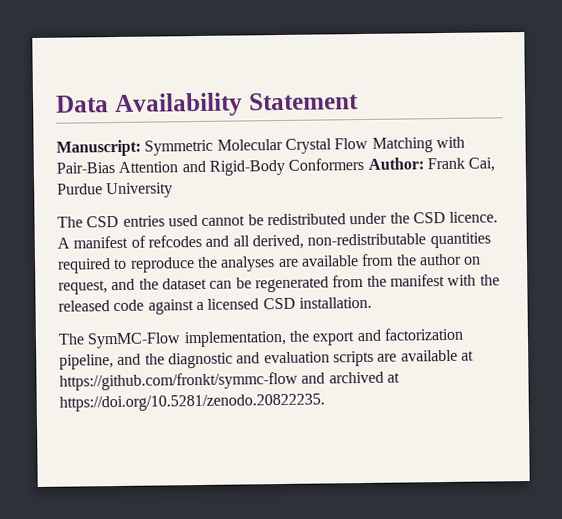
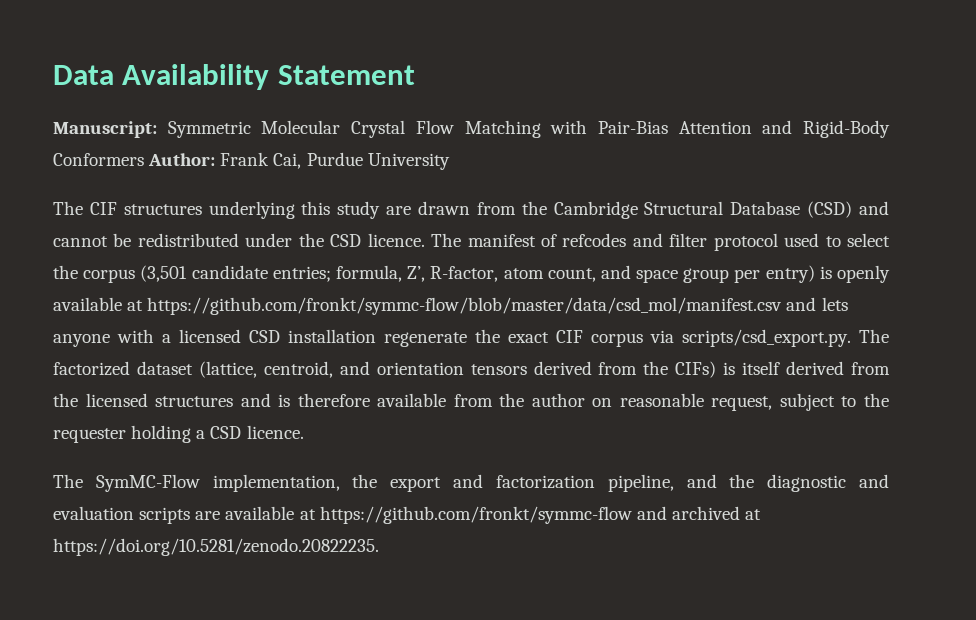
- The CSD entries used cannot be redistributed under the CSD licence.
+ The CIF structures underlying this study are drawn from the Cambridge Structural Database (CSD) and cannot be redistributed under the CSD licence.
- A manifest of refcodes and all derived, non-redistributable quantities required to reproduce the analyses are available from the author on request, and the dataset can be regenerated from the manifest with the released code against a licensed CSD installation.
+ The manifest of refcodes and filter protocol used to select the corpus (3,501 candidate entries; formula, Z’, R-factor, atom count, and space group per entry) is openly available at https://github.com/fronkt/symmc-flow/blob/master/data/csd_mol/manifest.csv and lets anyone with a licensed CSD installation regenerate the exact CIF corpus via scripts/csd_export.py. The factorized dataset (lattice, centroid, and orientation tensors derived from the CIFs) is itself derived from the licensed structures and is therefore available from the author on reasonable request, subject to the requester holding a CSD licence.

